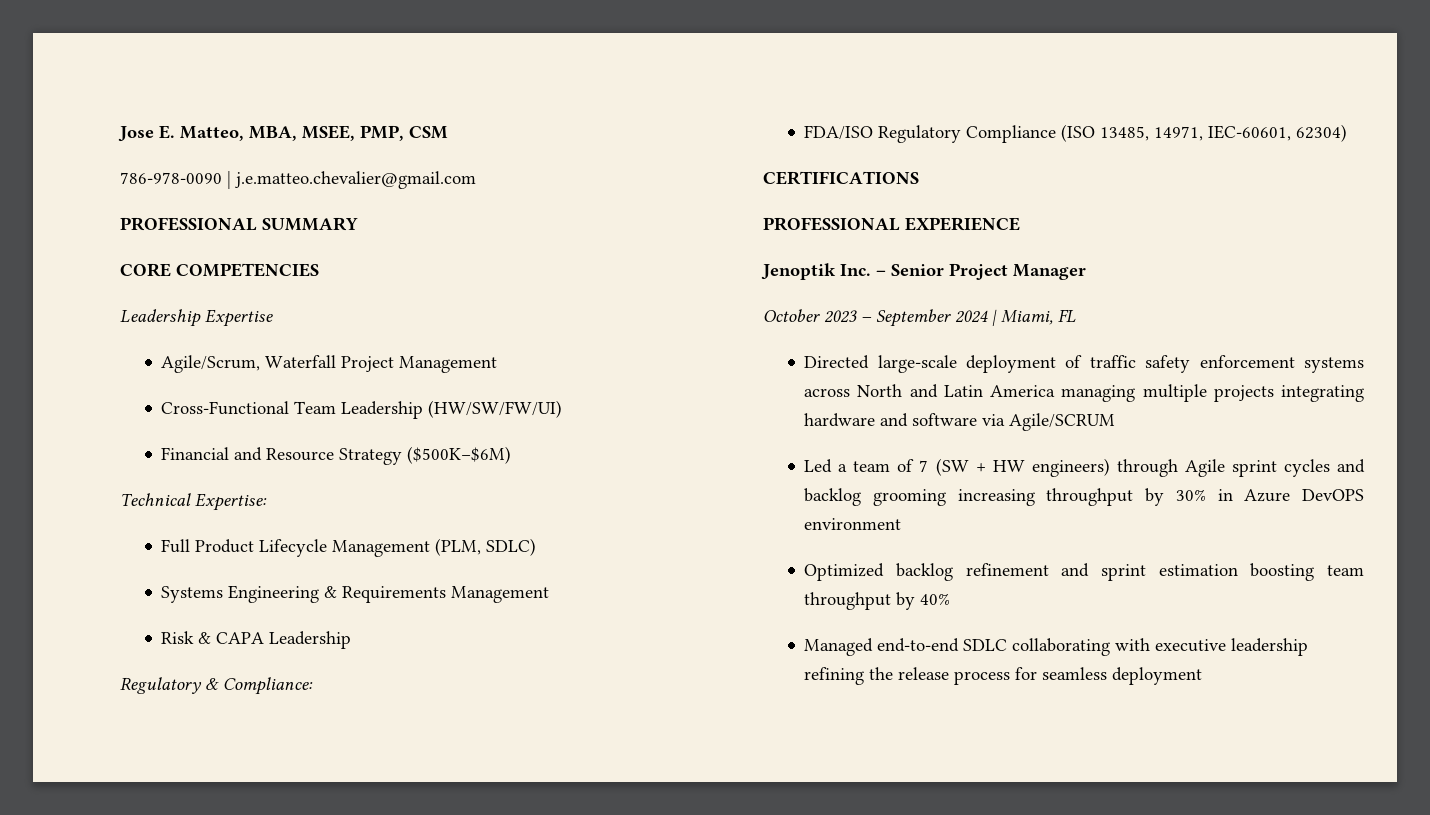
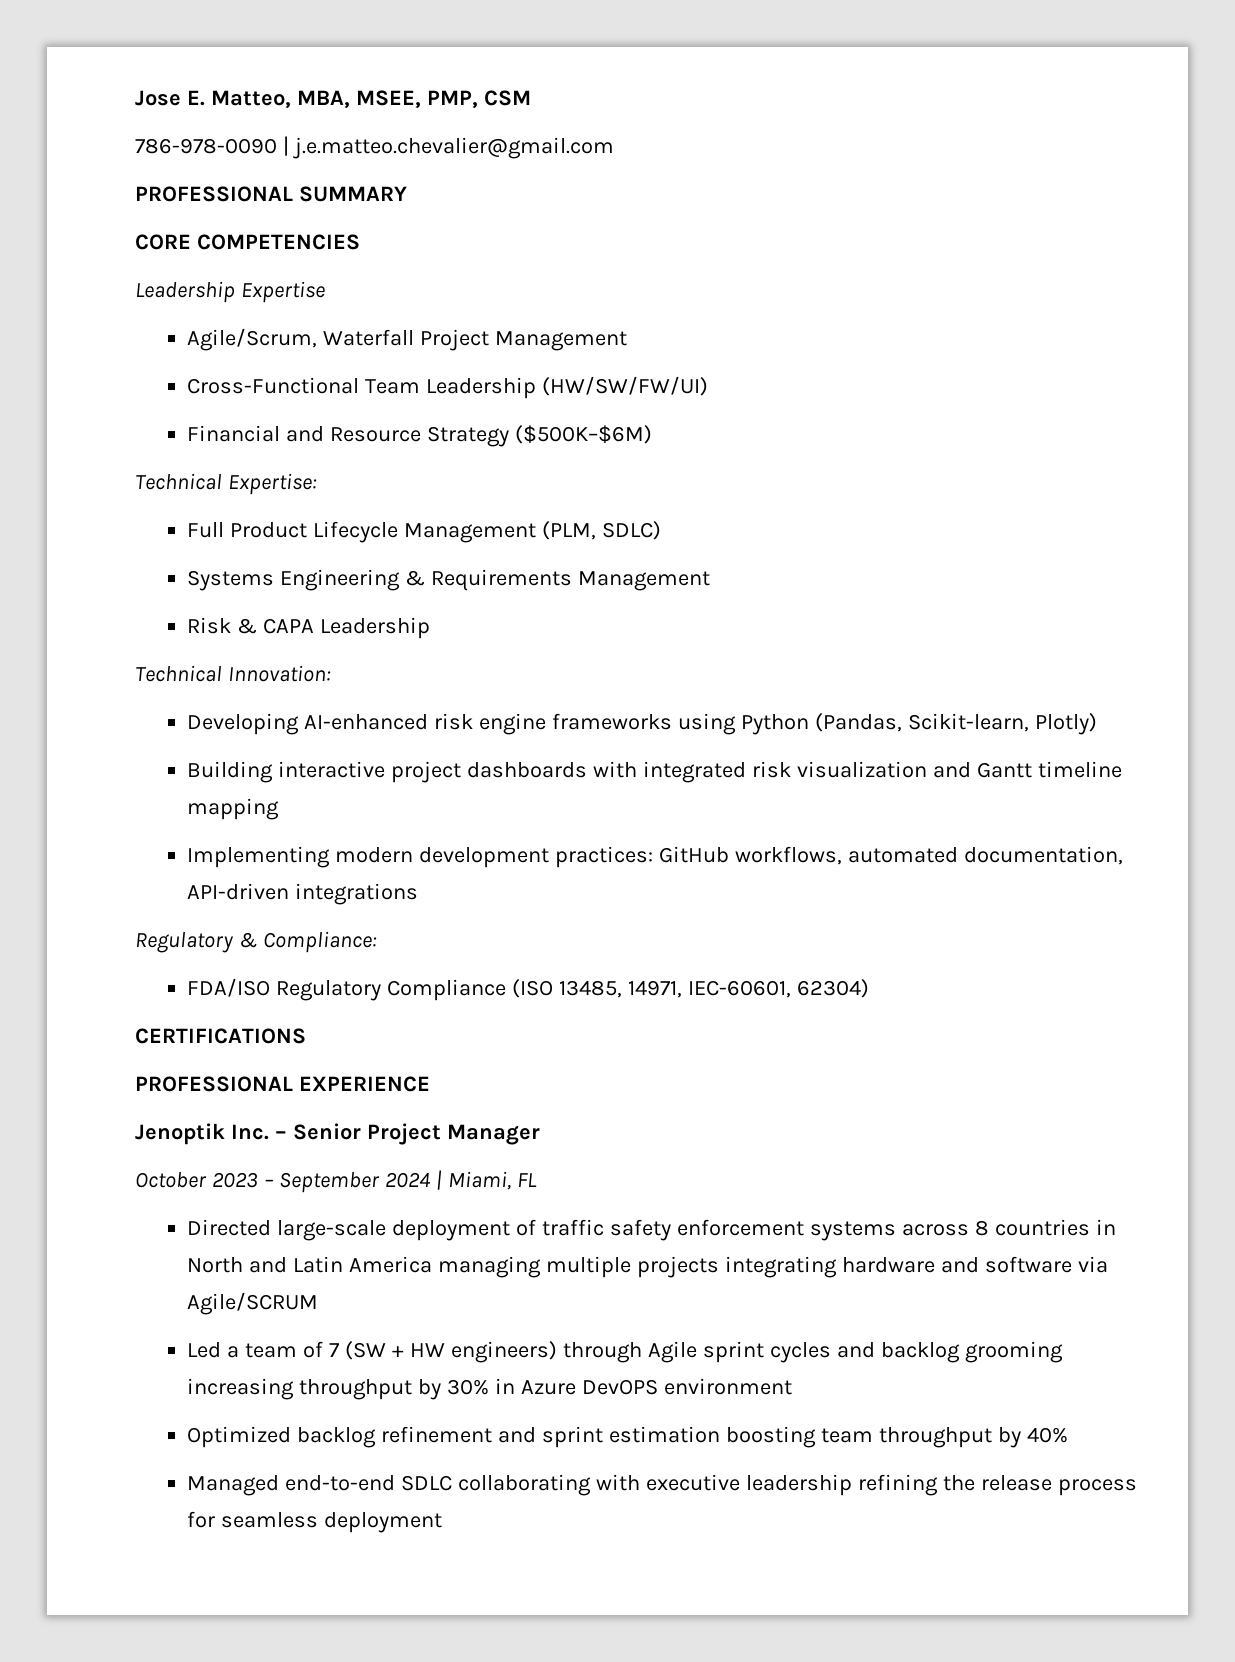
+ Technical Innovation:
+ Developing AI-enhanced risk engine frameworks using Python (Pandas, Scikit-learn, Plotly)
+ Building interactive project dashboards with integrated risk visualization and Gantt timeline mapping
+ Implementing modern development practices: GitHub workflows, automated documentation, API-driven integrations
- Directed large-scale deployment of traffic safety enforcement systems across North and Latin America managing multiple projects integrating hardware and software via Agile/SCRUM
+ Directed large-scale deployment of traffic safety enforcement systems across 8 countries in North and Latin America managing multiple projects integrating hardware and software via Agile/SCRUM

